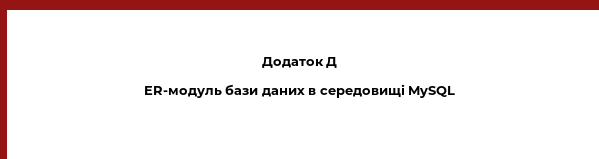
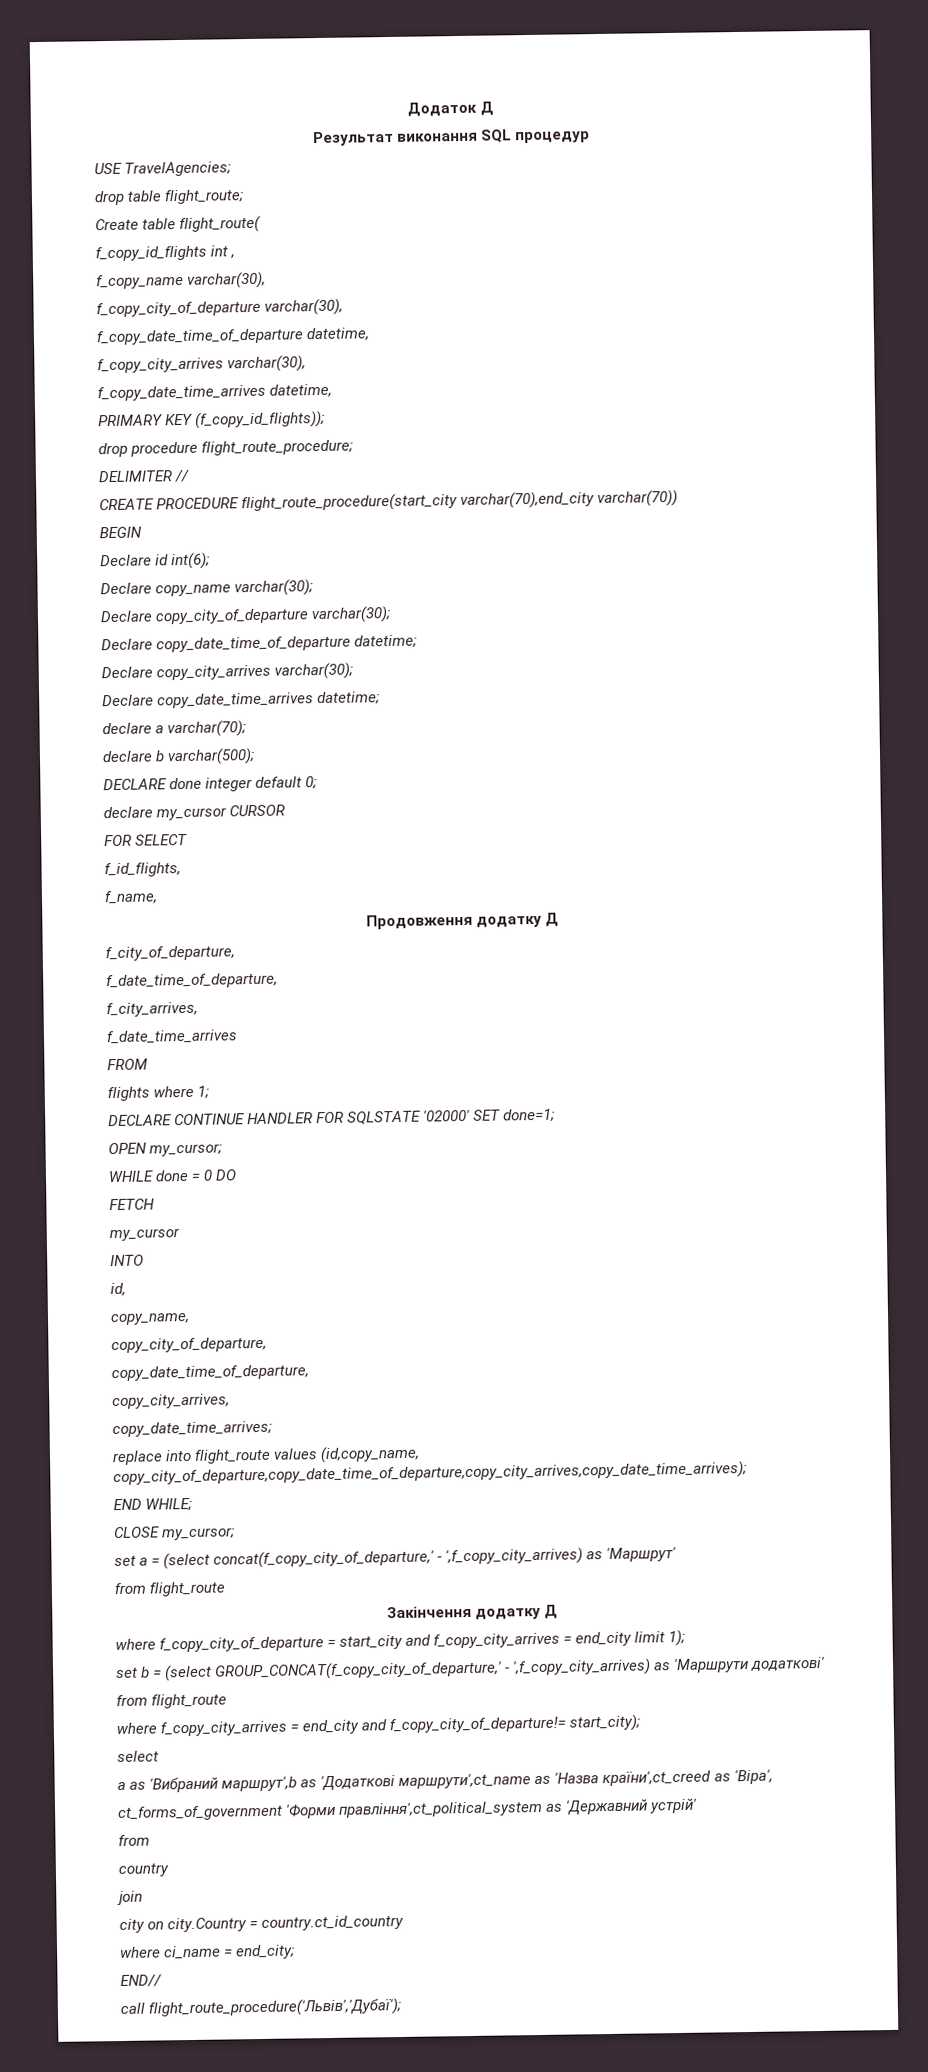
- ER-модуль бази даних в середовищі MySQL
+ Результат виконання SQL процедур
+ USE TravelAgencies;
+ drop table flight_route;
+ Create table flight_route(
+ f_copy_id_flights int ,
+ f_copy_name varchar(30),
+ f_copy_city_of_departure varchar(30),
+ f_copy_date_time_of_departure datetime,
+ f_copy_city_arrives varchar(30),
+ f_copy_date_time_arrives datetime,
+ PRIMARY KEY (f_copy_id_flights));
+ drop procedure flight_route_procedure;
+ DELIMITER //
+ CREATE PROCEDURE flight_route_procedure(start_city varchar(70),end_city varchar(70))
+ BEGIN
+ Declare id int(6);
+ Declare copy_name varchar(30);
+ Declare copy_city_of_departure varchar(30);
+ Declare copy_date_time_of_departure datetime;
+ Declare copy_city_arrives varchar(30);
+ Declare copy_date_time_arrives datetime;
+ declare a varchar(70);
+ declare b varchar(500);
+ DECLARE done integer default 0;
+ declare my_cursor CURSOR
+ FOR SELECT
+ f_id_flights,
+ f_name,
+ Продовження додатку Д
+ f_city_of_departure,
+ f_date_time_of_departure,
+ f_city_arrives,
+ f_date_time_arrives
+ FROM
+ flights where 1;
+ DECLARE CONTINUE HANDLER FOR SQLSTATE '02000' SET done=1;
+ OPEN my_cursor;
+ WHILE done = 0 DO
+ FETCH
+ my_cursor
+ INTO
+ id,
+ copy_name,
+ copy_city_of_departure,
+ copy_date_time_of_departure,
+ copy_city_arrives,
+ copy_date_time_arrives;
+ replace into flight_route values (id,copy_name, copy_city_of_departure,copy_date_time_of_departure,copy_city_arrives,copy_date_time_arrives);
+ END WHILE;
+ CLOSE my_cursor;
+ set a = (select concat(f_copy_city_of_departure,' - ',f_copy_city_arrives) as 'Маршрут'
+ from flight_route
+ Закінчення додатку Д
+ where f_copy_city_of_departure = start_city and f_copy_city_arrives = end_city limit 1);
+ set b = (select GROUP_CONCAT(f_copy_city_of_departure,' - ',f_copy_city_arrives) as 'Маршрути додаткові'
+ from flight_route
+ where f_copy_city_arrives = end_city and f_copy_city_of_departure!= start_city);
+ select
+ a as 'Вибраний маршрут',b as 'Додаткові маршрути',ct_name as 'Назва країни',ct_creed as 'Віра',
+ ct_forms_of_government 'Форми правління',ct_political_system as 'Державний устрій'
+ from
+ country
+ join
+ city on city.Country = country.ct_id_country
+ where ci_name = end_city;
+ END//
+ call flight_route_procedure('Львів','Дубаї');

